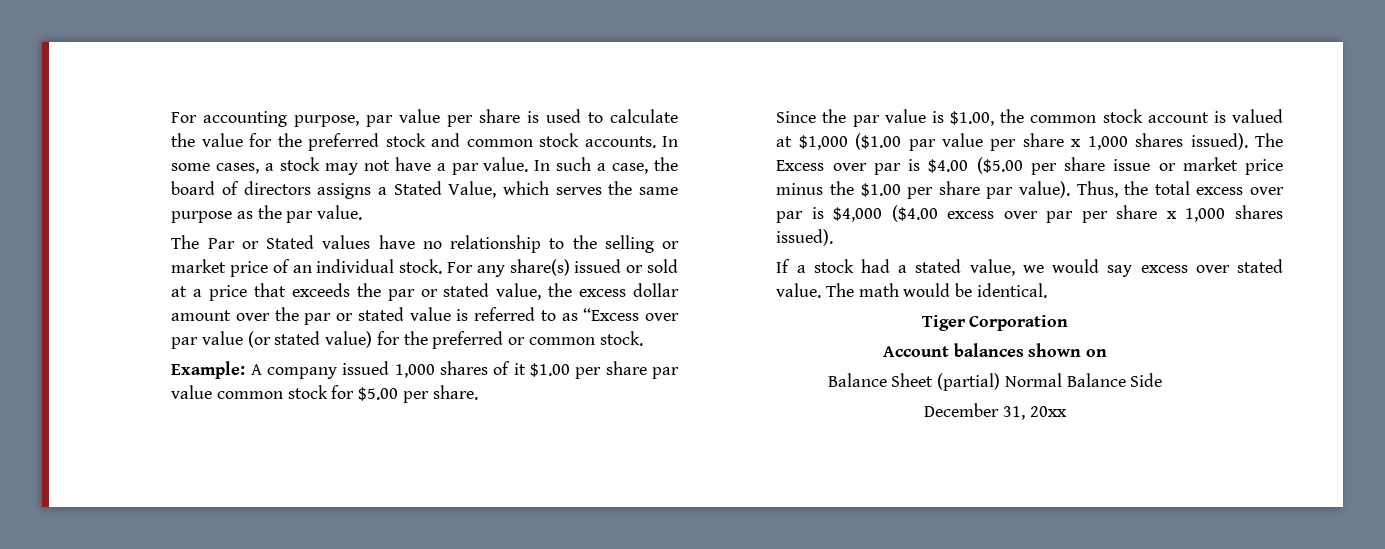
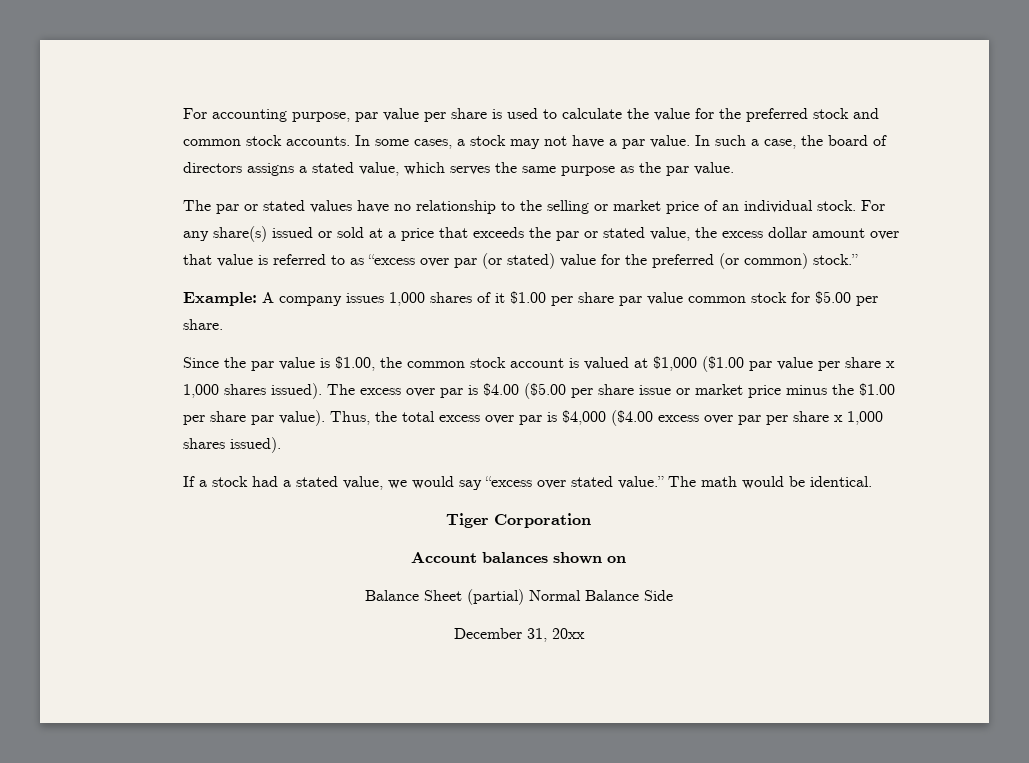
- In such a case, the board of directors assigns a Stated Value, which serves the same purpose as the par value.
+ In such a case, the board of directors assigns a stated value, which serves the same purpose as the par value.
- The Par or Stated values have no relationship to the selling or market price of an individual stock.
+ The par or stated values have no relationship to the selling or market price of an individual stock.
- For any share(s) issued or sold at a price that exceeds the par or stated value, the excess dollar amount over the par or stated value is referred to as “Excess over par value (or stated value) for the preferred or common stock.
+ For any share(s) issued or sold at a price that exceeds the par or stated value, the excess dollar amount over that value is referred to as “excess over par (or stated) value for the preferred (or common) stock.”
- Example: A company issued 1,000 shares of it $1.00 per share par value common stock for $5.00 per share.
+ Example: A company issues 1,000 shares of it $1.00 per share par value common stock for $5.00 per share.
- The Excess over par is $4.00 ($5.00 per share issue or market price minus the $1.00 per share par value).
+ The excess over par is $4.00 ($5.00 per share issue or market price minus the $1.00 per share par value).
- If a stock had a stated value, we would say excess over stated value.
+ If a stock had a stated value, we would say “excess over stated value.”

